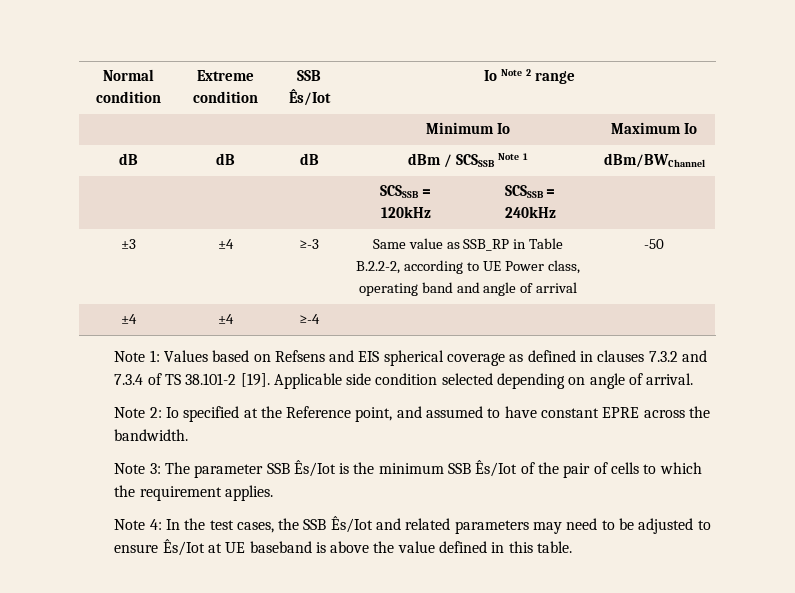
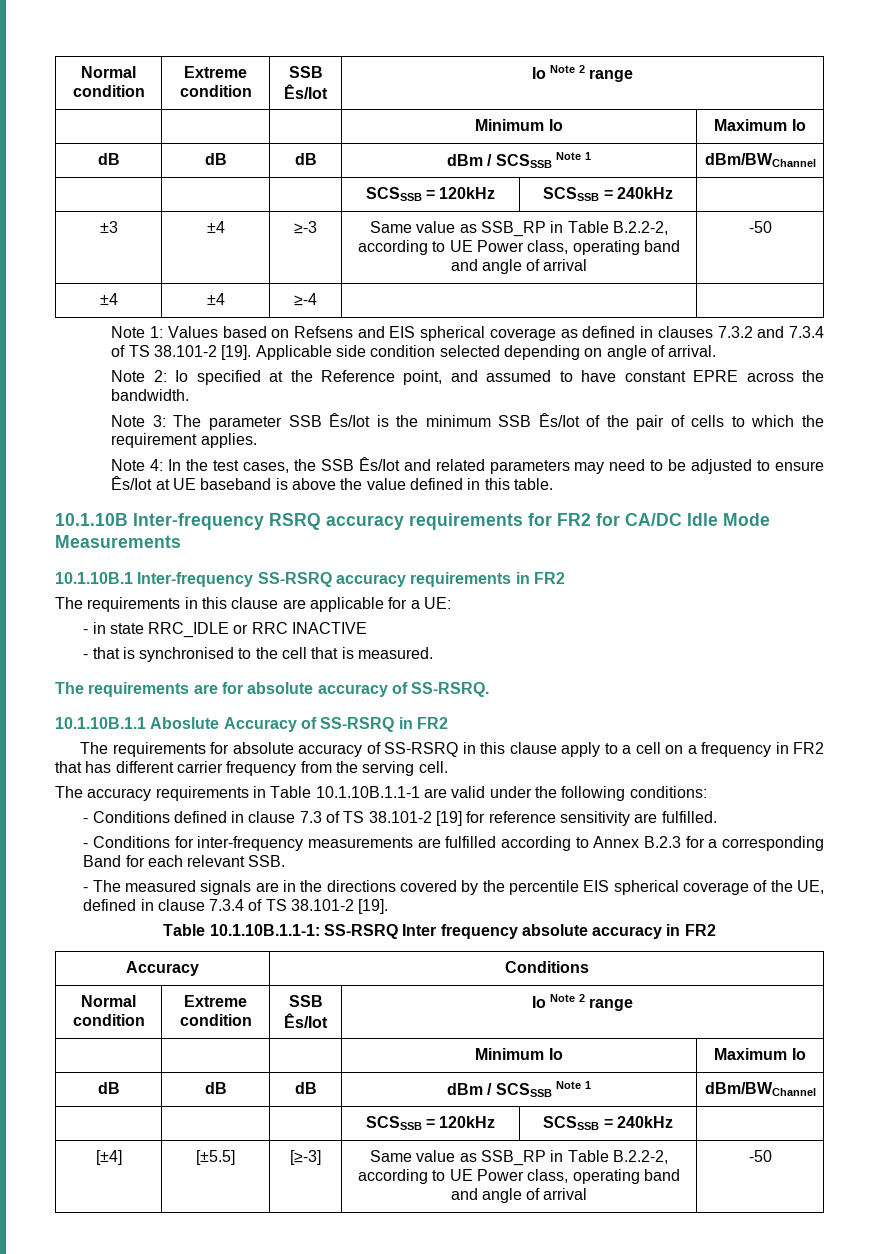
+ 10.1.10B Inter-frequency RSRQ accuracy requirements for FR2 for CA/DC Idle Mode Measurements
+ 10.1.10B.1 Inter-frequency SS-RSRQ accuracy requirements in FR2
+ The requirements in this clause are applicable for a UE:
+ - in state RRC_IDLE or RRC INACTIVE
+ - that is synchronised to the cell that is measured.
+ The requirements are for absolute accuracy of SS-RSRQ.
+ 10.1.10B.1.1 Aboslute Accuracy of SS-RSRQ in FR2
+ The requirements for absolute accuracy of SS-RSRQ in this clause apply to a cell on a frequency in FR2 that has different carrier frequency from the serving cell.
+ The accuracy requirements in Table 10.1.10B.1.1-1 are valid under the following conditions:
+ - Conditions defined in clause 7.3 of TS 38.101-2 [19] for reference sensitivity are fulfilled.
+ - Conditions for inter-frequency measurements are fulfilled according to Annex B.2.3 for a corresponding Band for each relevant SSB.
+ - The measured signals are in the directions covered by the percentile EIS spherical coverage of the UE, defined in clause 7.3.4 of TS 38.101-2 [19].
+ Table 10.1.10B.1.1-1: SS-RSRQ Inter frequency absolute accuracy in FR2
+ Accuracy | Conditions
+ Normal condition | Extreme condition | SSB Ês/Iot | Io Note 2 range
+ | | | Minimum Io | Maximum Io
+ dB | dB | dB | dBm / SCSSSB Note 1 | dBm/BWChannel
+ | | | SCSSSB = 120kHz | SCSSSB = 240kHz |
+ [±4] | [±5.5] | [≥-3] | Same value as SSB_RP in Table B.2.2-2, according to UE Power class, operating band and angle of arrival | -50

